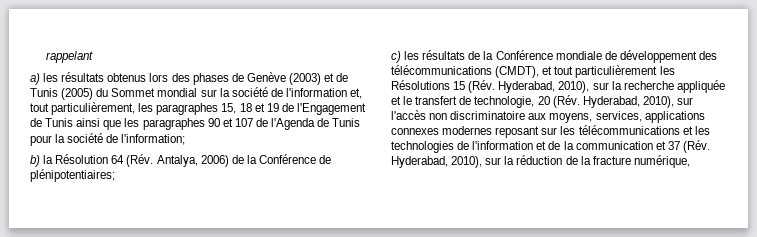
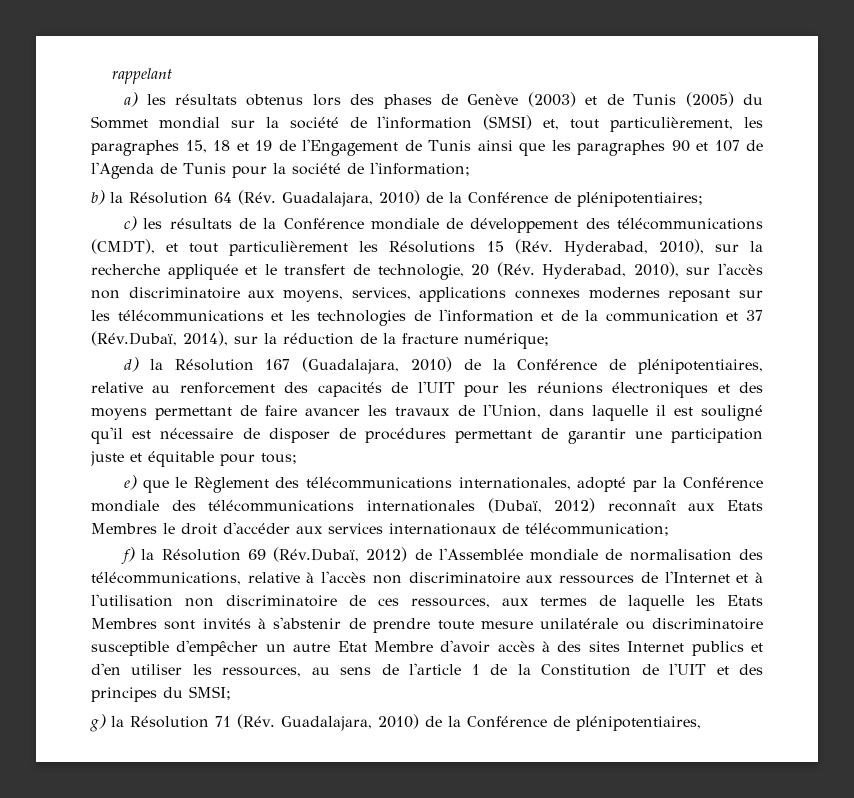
- a) les résultats obtenus lors des phases de Genève (2003) et de Tunis (2005) du Sommet mondial sur la société de l'information et, tout particulièrement, les paragraphes 15, 18 et 19 de l'Engagement de Tunis ainsi que les paragraphes 90 et 107 de l'Agenda de Tunis pour la société de l'information;
+ a) les résultats obtenus lors des phases de Genève (2003) et de Tunis (2005) du Sommet mondial sur la société de l'information (SMSI) et, tout particulièrement, les paragraphes 15, 18 et 19 de l'Engagement de Tunis ainsi que les paragraphes 90 et 107 de l'Agenda de Tunis pour la société de l'information;
- b) la Résolution 64 (Rév. Antalya, 2006) de la Conférence de plénipotentiaires;
+ b) la Résolution 64 (Rév. Guadalajara, 2010) de la Conférence de plénipotentiaires;
- c) les résultats de la Conférence mondiale de développement des télécommunications (CMDT), et tout particulièrement les Résolutions 15 (Rév. Hyderabad, 2010), sur la recherche appliquée et le transfert de technologie, 20 (Rév. Hyderabad, 2010), sur l'accès non discriminatoire aux moyens, services, applications connexes modernes reposant sur les télécommunications et les technologies de l'information et de la communication et 37 (Rév. Hyderabad, 2010), sur la réduction de la fracture numérique,
+ c) les résultats de la Conférence mondiale de développement des télécommunications (CMDT), et tout particulièrement les Résolutions 15 (Rév. Hyderabad, 2010), sur la recherche appliquée et le transfert de technologie, 20 (Rév. Hyderabad, 2010), sur l'accès non discriminatoire aux moyens, services, applications connexes modernes reposant sur les télécommunications et les technologies de l'information et de la communication et 37 (Rév.Dubaï, 2014), sur la réduction de la fracture numérique;
+ d) la Résolution 167 (Guadalajara, 2010) de la Conférence de plénipotentiaires, relative au renforcement des capacités de l'UIT pour les réunions électroniques et des moyens permettant de faire avancer les travaux de l'Union, dans laquelle il est souligné qu'il est nécessaire de disposer de procédures permettant de garantir une participation juste et équitable pour tous;
+ e) que le Règlement des télécommunications internationales, adopté par la Conférence mondiale des télécommunications internationales (Dubaï, 2012) reconnaît aux Etats Membres le droit d'accéder aux services internationaux de télécommunication;
+ f) la Résolution 69 (Rév.Dubaï, 2012) de l'Assemblée mondiale de normalisation des télécommunications, relative à l'accès non discriminatoire aux ressources de l'Internet et à l'utilisation non discriminatoire de ces ressources, aux termes de laquelle les Etats Membres sont invités à s'abstenir de prendre toute mesure unilatérale ou discriminatoire susceptible d'empêcher un autre Etat Membre d'avoir accès à des sites Internet publics et d'en utiliser les ressources, au sens de l'article 1 de la Constitution de l'UIT et des principes du SMSI;
+ g) la Résolution 71 (Rév. Guadalajara, 2010) de la Conférence de plénipotentiaires,

